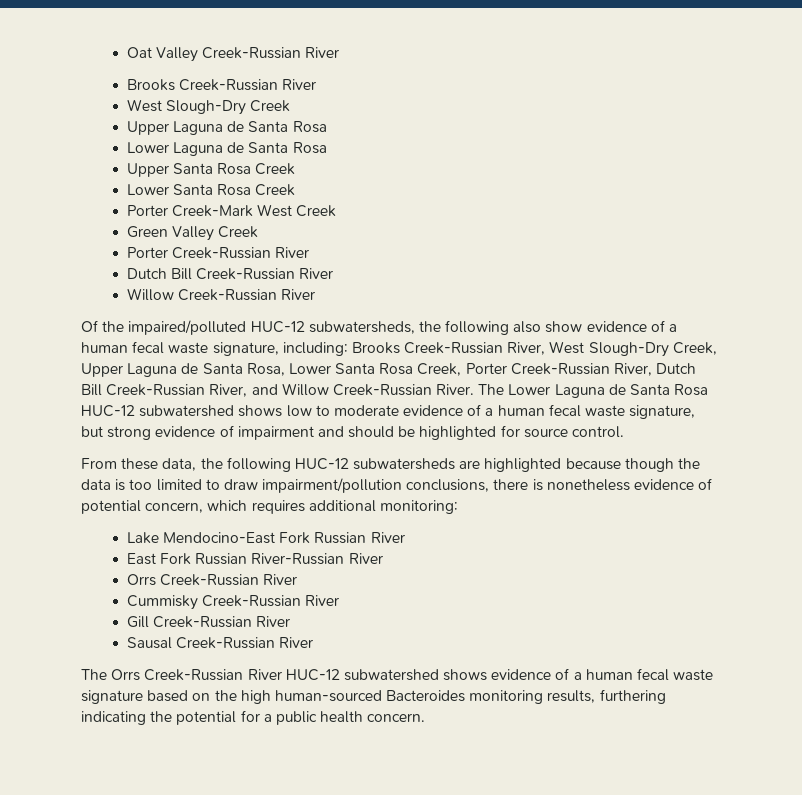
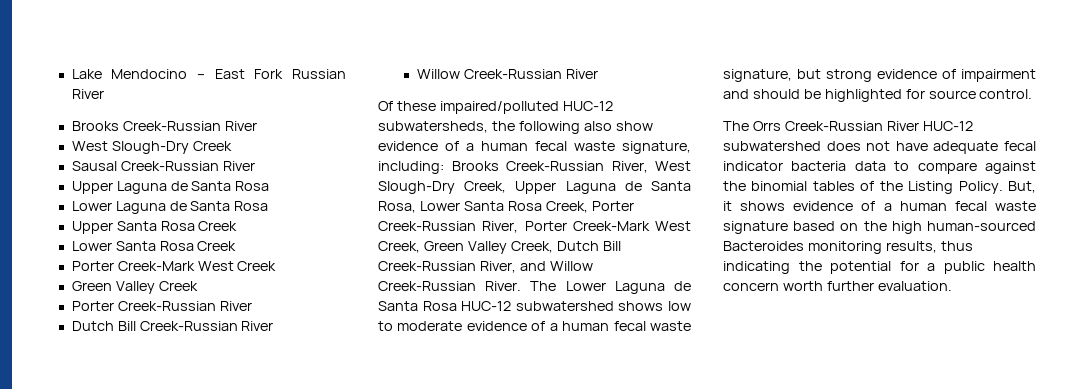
- Oat Valley Creek-Russian River
+ Lake Mendocino – East Fork Russian River
+ Sausal Creek-Russian River
- Of the impaired/polluted HUC-12 subwatersheds, the following also show evidence of a human fecal waste signature, including: Brooks Creek-Russian River, West Slough-Dry Creek, Upper Laguna de Santa Rosa, Lower Santa Rosa Creek, Porter Creek-Russian River, Dutch Bill Creek-Russian River, and Willow Creek-Russian River.
+ Of these impaired/polluted HUC-12 subwatersheds, the following also show evidence of a human fecal waste signature, including: Brooks Creek-Russian River, West Slough-Dry Creek, Upper Laguna de Santa Rosa, Lower Santa Rosa Creek, Porter Creek-Russian River, Porter Creek-Mark West Creek, Green Valley Creek, Dutch Bill Creek-Russian River, and Willow Creek-Russian River.
- From these data, the following HUC-12 subwatersheds are highlighted because though the data is too limited to draw impairment/pollution conclusions, there is nonetheless evidence of potential concern, which requires additional monitoring:
- Lake Mendocino-East Fork Russian River
- East Fork Russian River-Russian River
- Orrs Creek-Russian River
- Cummisky Creek-Russian River
- Gill Creek-Russian River
- Sausal Creek-Russian River
- The Orrs Creek-Russian River HUC-12 subwatershed shows evidence of a human fecal waste signature based on the high human-sourced Bacteroides monitoring results, furthering indicating the potential for a public health concern.
+ The Orrs Creek-Russian River HUC-12 subwatershed does not have adequate fecal indicator bacteria data to compare against the binomial tables of the Listing Policy. But, it shows evidence of a human fecal waste signature based on the high human-sourced Bacteroides monitoring results, thus indicating the potential for a public health concern worth further evaluation.

